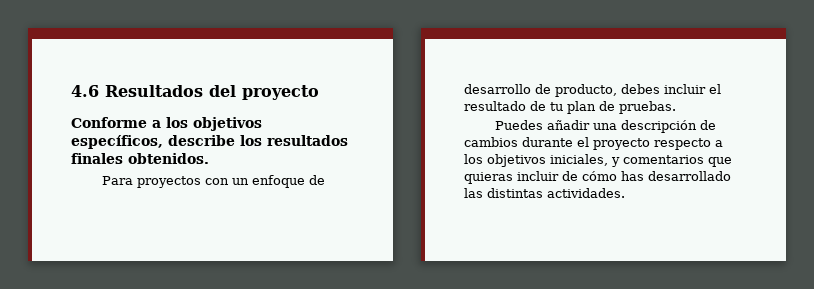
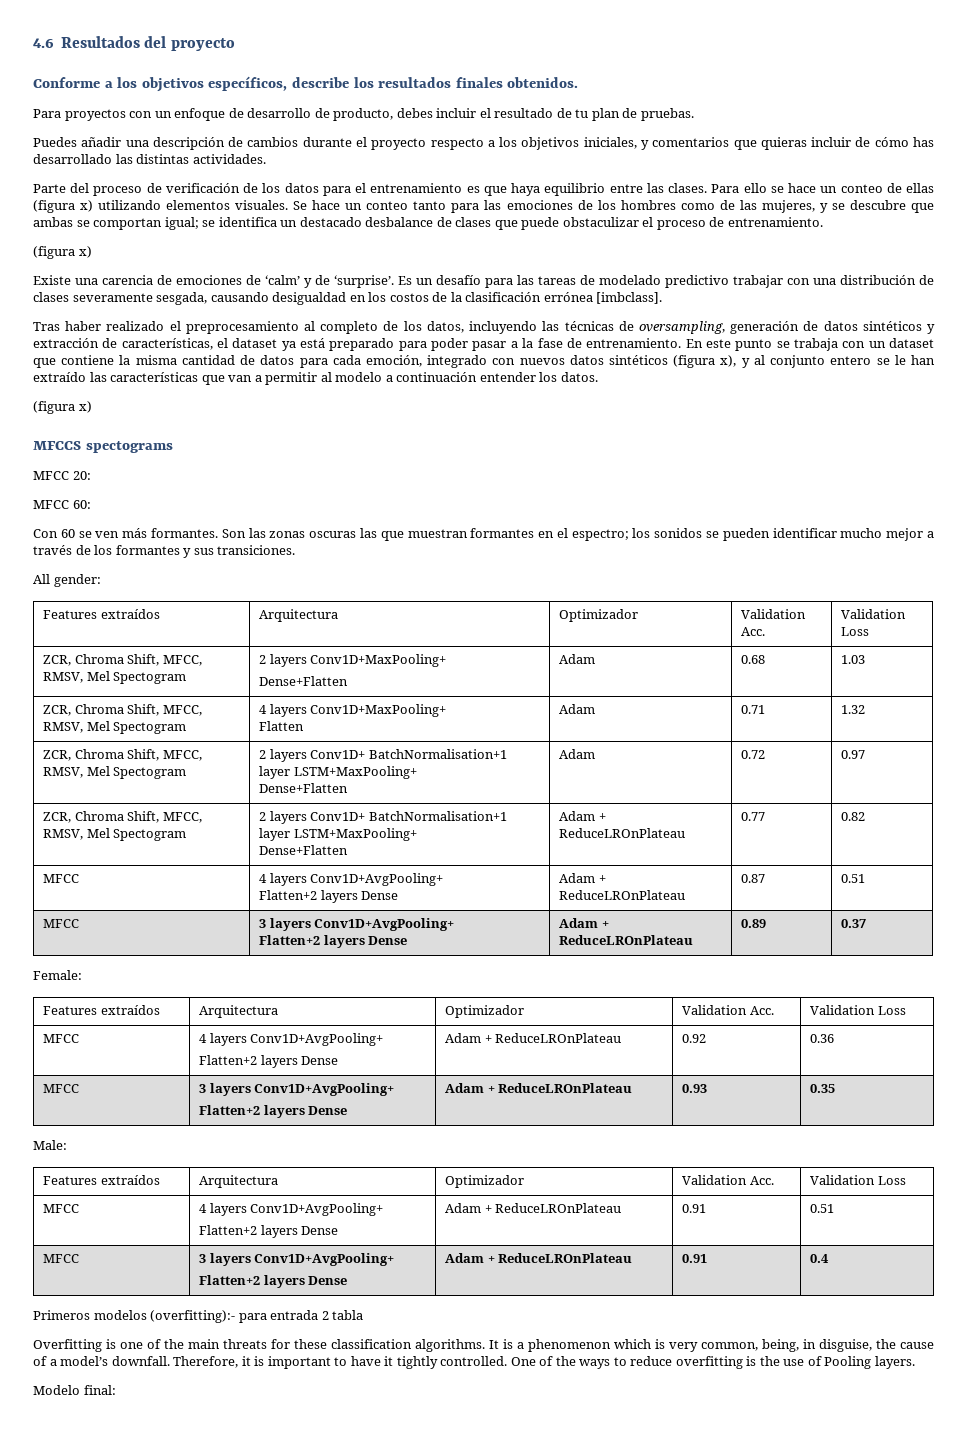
+ Parte del proceso de verificación de los datos para el entrenamiento es que haya equilibrio entre las clases. Para ello se hace un conteo de ellas (figura x) utilizando elementos visuales. Se hace un conteo tanto para las emociones de los hombres como de las mujeres, y se descubre que ambas se comportan igual; se identifica un destacado desbalance de clases que puede obstaculizar el proceso de entrenamiento.
+ (figura x)
+ Existe una carencia de emociones de ‘calm’ y de ‘surprise’. Es un desafío para las tareas de modelado predictivo trabajar con una distribución de clases severamente sesgada, causando desigualdad en los costos de la clasificación errónea [imbclass].
+ Tras haber realizado el preprocesamiento al completo de los datos, incluyendo las técnicas de oversampling, generación de datos sintéticos y extracción de características, el dataset ya está preparado para poder pasar a la fase de entrenamiento. En este punto se trabaja con un dataset que contiene la misma cantidad de datos para cada emoción, integrado con nuevos datos sintéticos (figura x), y al conjunto entero se le han extraído las características que van a permitir al modelo a continuación entender los datos.
+ (figura x)
+ MFCCS spectograms
+ MFCC 20:
+ MFCC 60:
+ Con 60 se ven más formantes. Son las zonas oscuras las que muestran formantes en el espectro; los sonidos se pueden identificar mucho mejor a través de los formantes y sus transiciones.
+ All gender:
+ Features extraídos | Arquitectura | Optimizador | Validation Acc. | Validation Loss
+ ZCR, Chroma Shift, MFCC, RMSV, Mel Spectogram | 2 layers Conv1D+MaxPooling+
+ Dense+Flatten | Adam | 0.68 | 1.03
+ ZCR, Chroma Shift, MFCC, RMSV, Mel Spectogram | 4 layers Conv1D+MaxPooling+
+ Flatten | Adam | 0.71 | 1.32
+ ZCR, Chroma Shift, MFCC, RMSV, Mel Spectogram | 2 layers Conv1D+ BatchNormalisation+1 layer LSTM+MaxPooling+
+ Dense+Flatten | Adam | 0.72 | 0.97
+ ZCR, Chroma Shift, MFCC, RMSV, Mel Spectogram | 2 layers Conv1D+ BatchNormalisation+1 layer LSTM+MaxPooling+
+ Dense+Flatten | Adam + ReduceLROnPlateau | 0.77 | 0.82
+ MFCC | 4 layers Conv1D+AvgPooling+
+ Flatten+2 layers Dense | Adam + ReduceLROnPlateau | 0.87 | 0.51
+ MFCC | 3 layers Conv1D+AvgPooling+
+ Flatten+2 layers Dense | Adam + ReduceLROnPlateau | 0.89 | 0.37
+ Female:
+ Features extraídos | Arquitectura | Optimizador | Validation Acc. | Validation Loss
+ MFCC | 4 layers Conv1D+AvgPooling+
+ Flatten+2 layers Dense | Adam + ReduceLROnPlateau | 0.92 | 0.36
+ MFCC | 3 layers Conv1D+AvgPooling+
+ Flatten+2 layers Dense | Adam + ReduceLROnPlateau | 0.93 | 0.35
+ Male:
+ Features extraídos | Arquitectura | Optimizador | Validation Acc. | Validation Loss
+ MFCC | 4 layers Conv1D+AvgPooling+
+ Flatten+2 layers Dense | Adam + ReduceLROnPlateau | 0.91 | 0.51
+ MFCC | 3 layers Conv1D+AvgPooling+
+ Flatten+2 layers Dense | Adam + ReduceLROnPlateau | 0.91 | 0.4
+ Primeros modelos (overfitting):- para entrada 2 tabla
+ Overfitting is one of the main threats for these classification algorithms. It is a phenomenon which is very common, being, in disguise, the cause of a model’s downfall. Therefore, it is important to have it tightly controlled. One of the ways to reduce overfitting is the use of Pooling layers.
+ Modelo final:

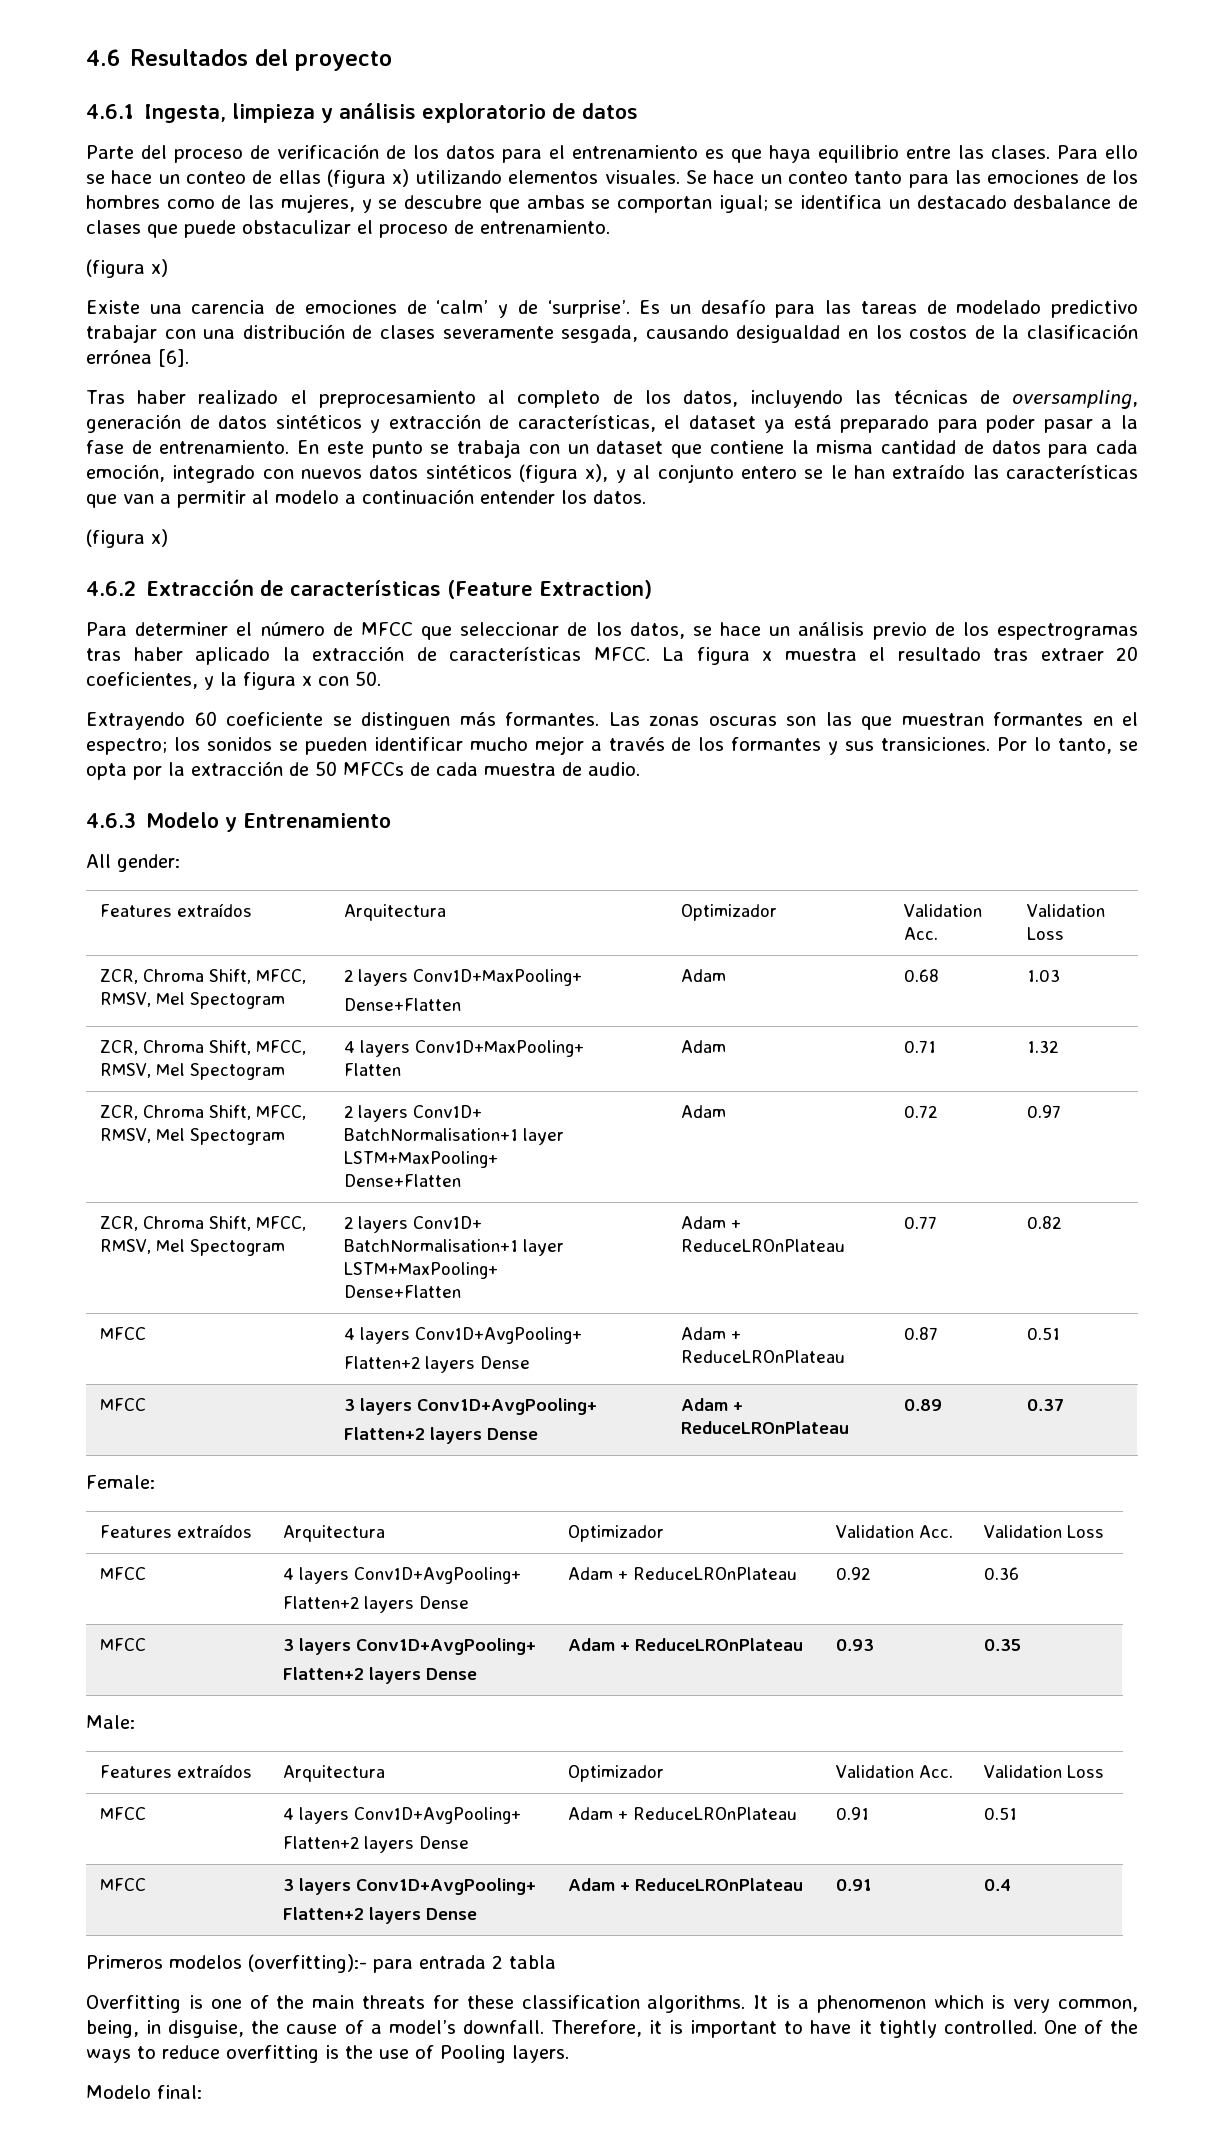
- Conforme a los objetivos específicos, describe los resultados finales obtenidos.
- Para proyectos con un enfoque de desarrollo de producto, debes incluir el resultado de tu plan de pruebas.
- Puedes añadir una descripción de cambios durante el proyecto respecto a los objetivos iniciales, y comentarios que quieras incluir de cómo has desarrollado las distintas actividades.
+ 4.6.1 Ingesta, limpieza y análisis exploratorio de datos
- Es un desafío para las tareas de modelado predictivo trabajar con una distribución de clases severamente sesgada, causando desigualdad en los costos de la clasificación errónea [imbclass].
+ Es un desafío para las tareas de modelado predictivo trabajar con una distribución de clases severamente sesgada, causando desigualdad en los costos de la clasificación errónea [6].
- MFCCS spectograms
- MFCC 20:
- MFCC 60:
- Con 60 se ven más formantes. Son las zonas oscuras las que muestran formantes en el espectro; los sonidos se pueden identificar mucho mejor a través de los formantes y sus transiciones.
+ 4.6.2 Extracción de características (Feature Extraction)
+ Para determiner el número de MFCC que seleccionar de los datos, se hace un análisis previo de los espectrogramas tras haber aplicado la extracción de características MFCC. La figura x muestra el resultado tras extraer 20 coeficientes, y la figura x con 50.
+ Extrayendo 60 coeficiente se distinguen más formantes. Las zonas oscuras son las que muestran formantes en el espectro; los sonidos se pueden identificar mucho mejor a través de los formantes y sus transiciones. Por lo tanto, se opta por la extracción de 50 MFCCs de cada muestra de audio.
+ 4.6.3 Modelo y Entrenamiento

